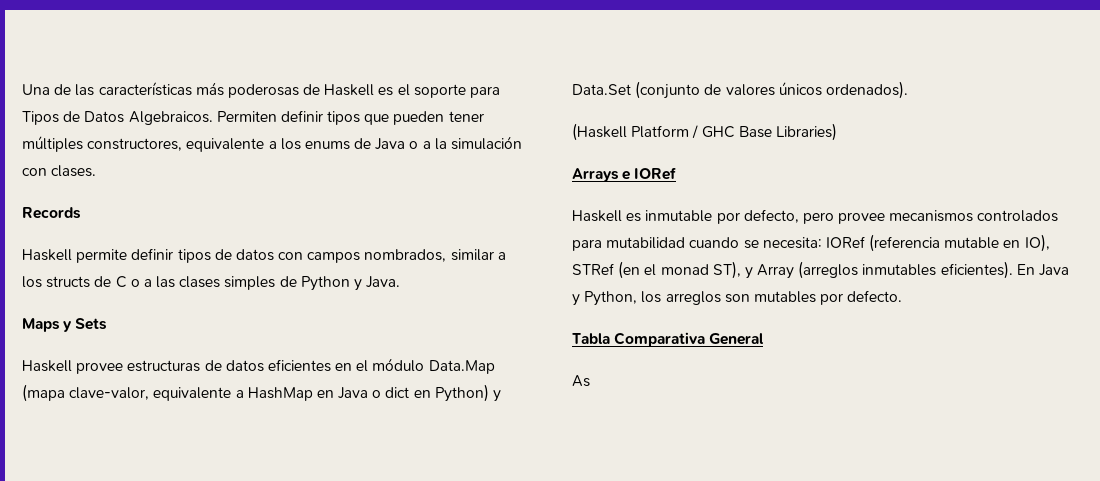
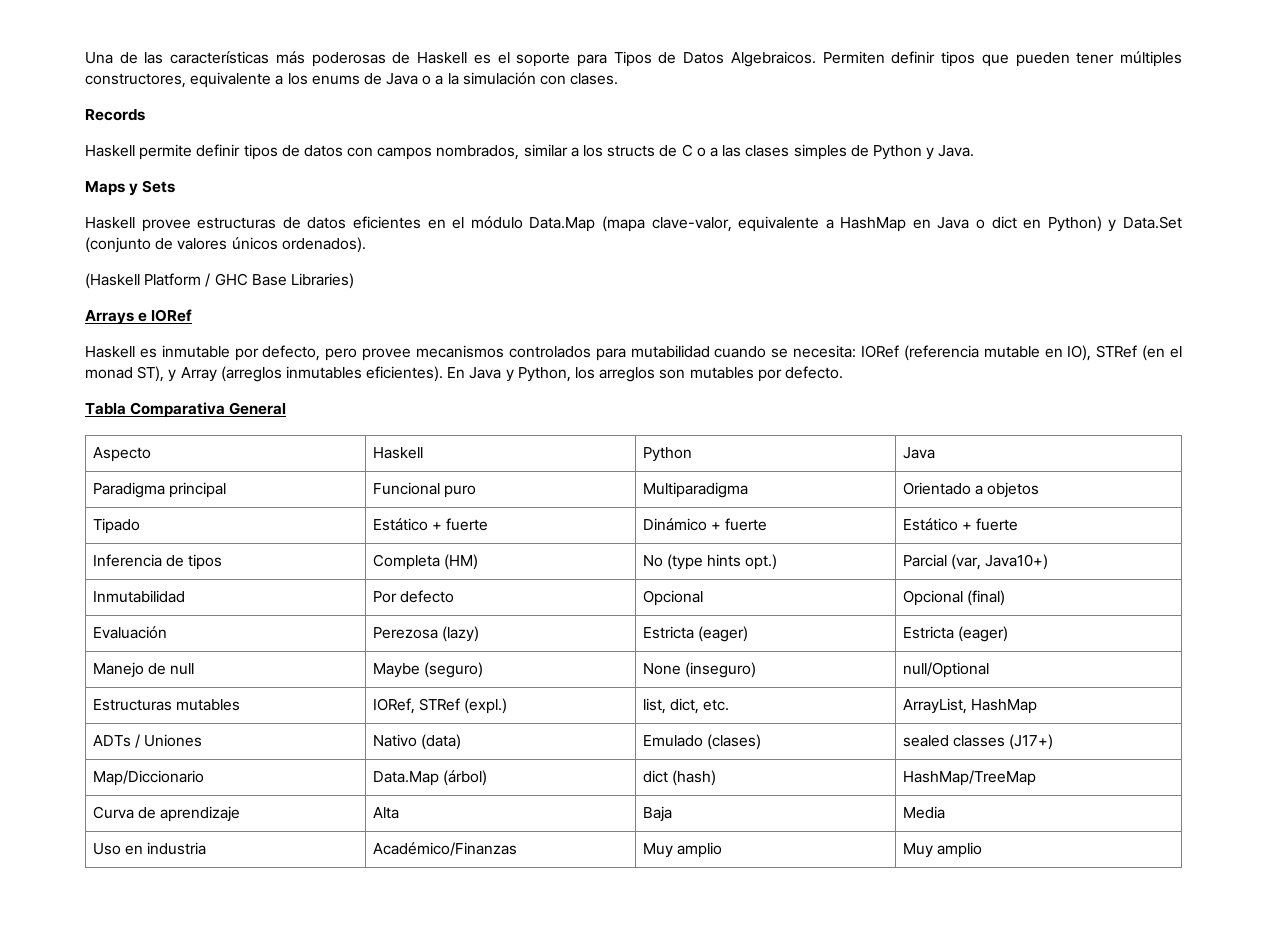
- As
+ Aspecto | Haskell | Python | Java
+ Paradigma principal | Funcional puro | Multiparadigma | Orientado a objetos
+ Tipado | Estático + fuerte | Dinámico + fuerte | Estático + fuerte
+ Inferencia de tipos | Completa (HM) | No (type hints opt.) | Parcial (var, Java10+)
+ Inmutabilidad | Por defecto | Opcional | Opcional (final)
+ Evaluación | Perezosa (lazy) | Estricta (eager) | Estricta (eager)
+ Manejo de null | Maybe (seguro) | None (inseguro) | null/Optional
+ Estructuras mutables | IORef, STRef (expl.) | list, dict, etc. | ArrayList, HashMap
+ ADTs / Uniones | Nativo (data) | Emulado (clases) | sealed classes (J17+)
+ Map/Diccionario | Data.Map (árbol) | dict (hash) | HashMap/TreeMap
+ Curva de aprendizaje | Alta | Baja | Media
+ Uso en industria | Académico/Finanzas | Muy amplio | Muy amplio

